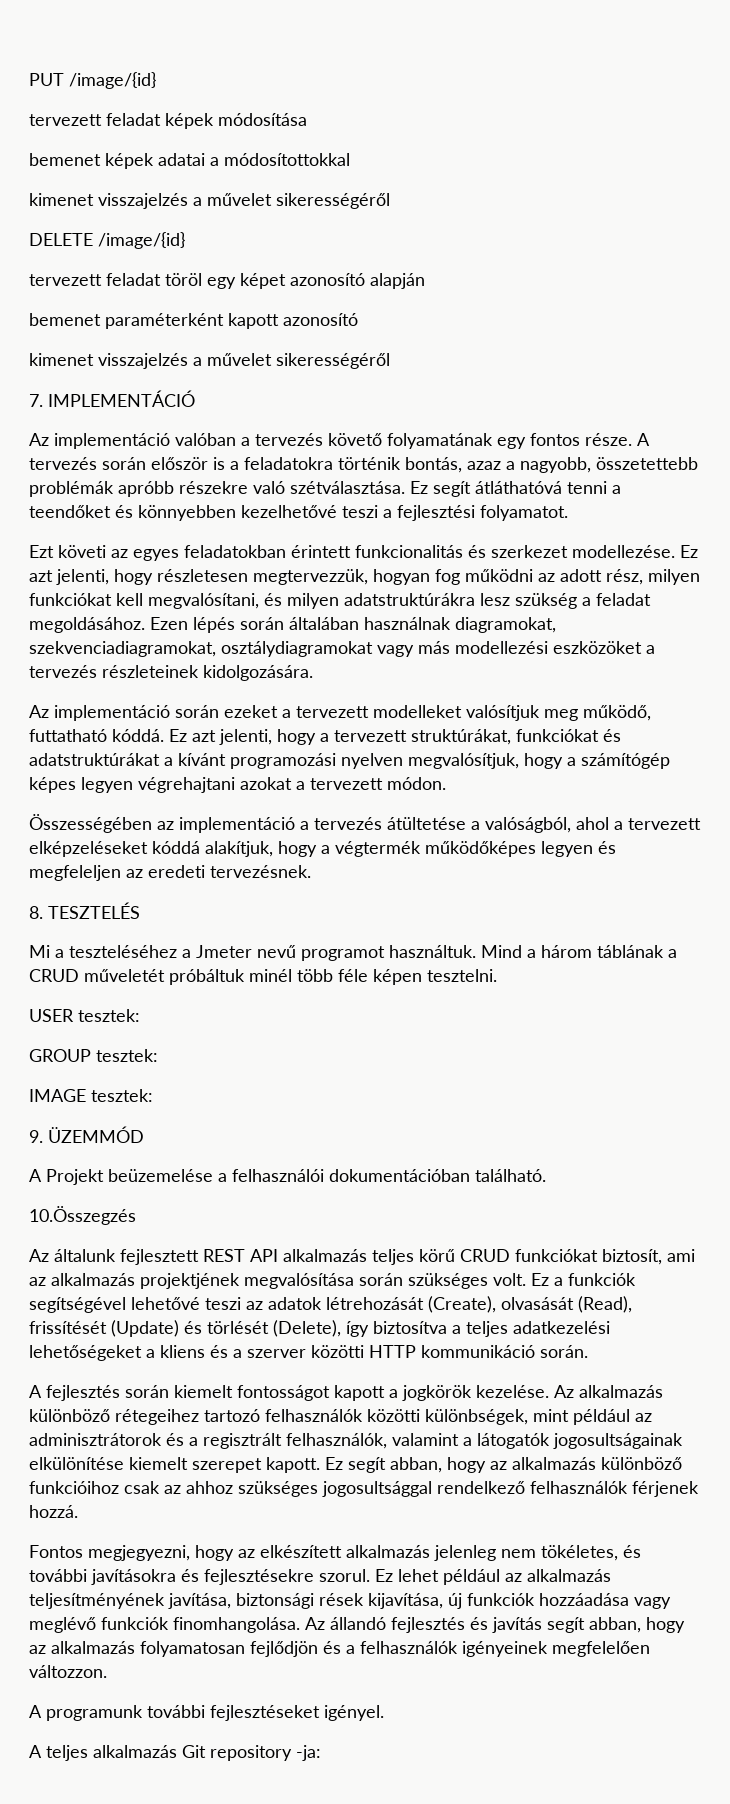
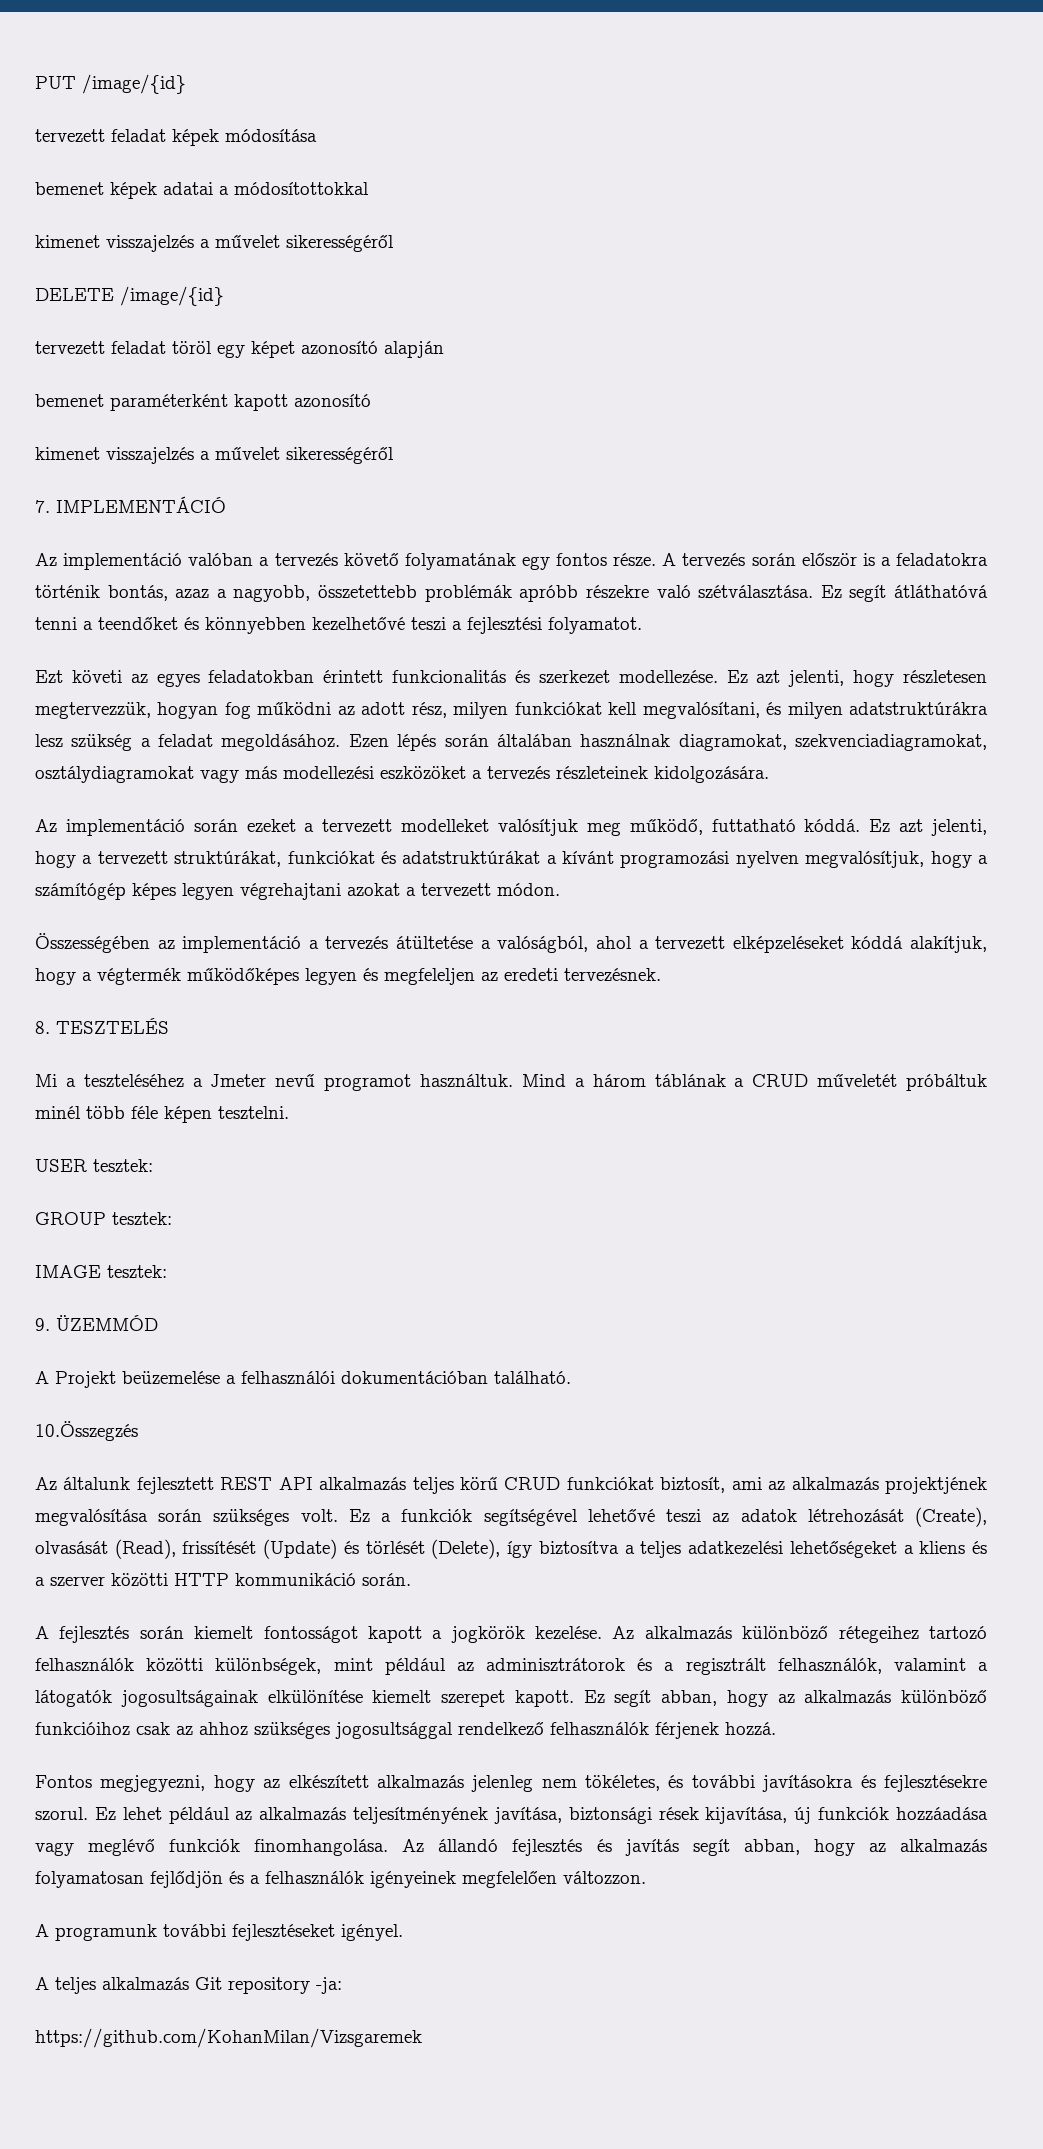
+ https://github.com/KohanMilan/Vizsgaremek

